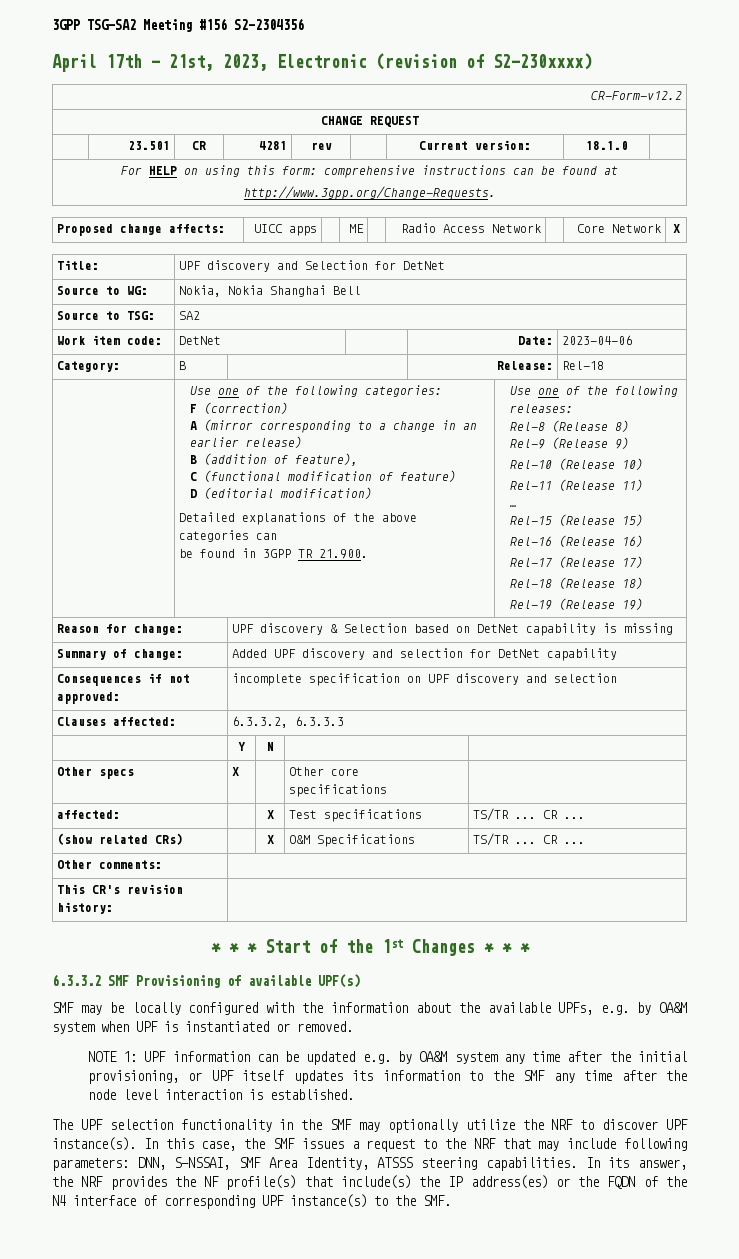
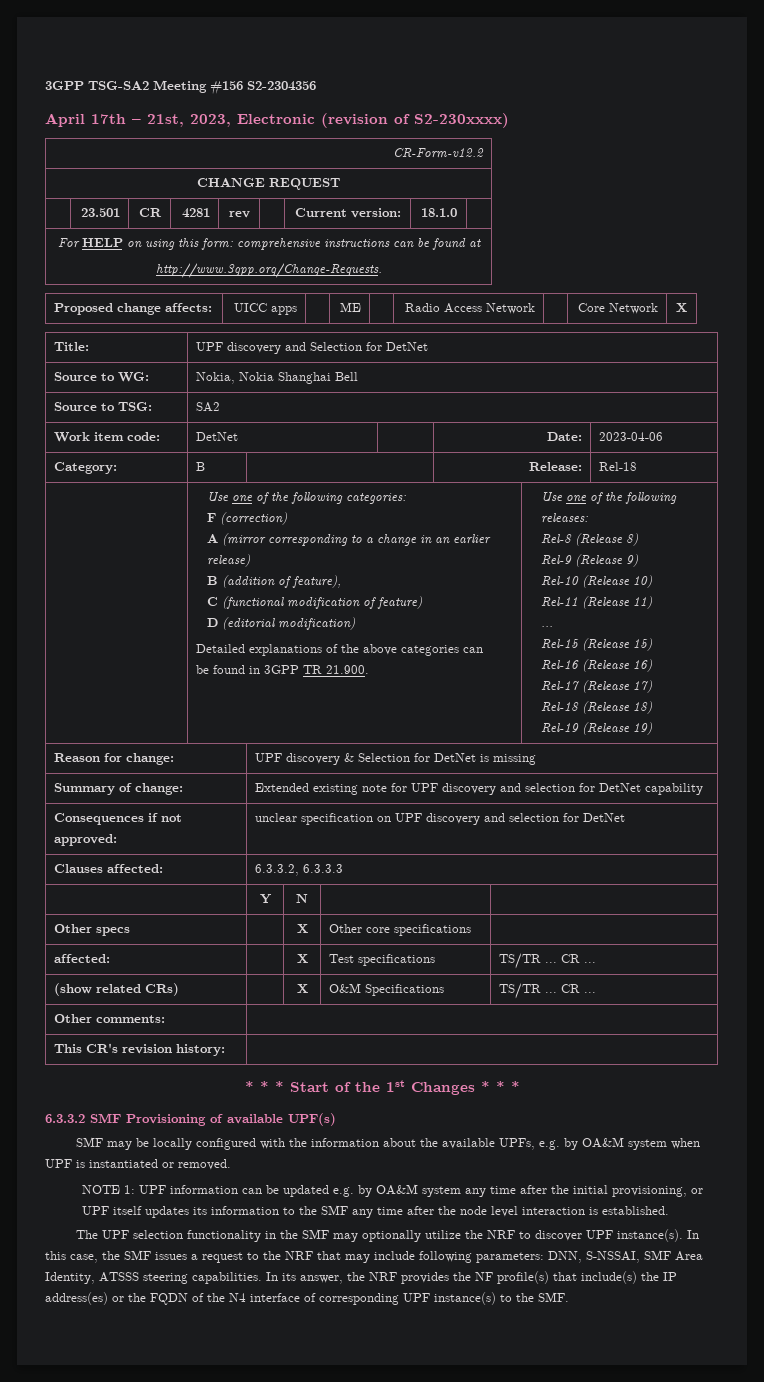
- Reason for change: | UPF discovery & Selection based on DetNet capability is missing
+ Reason for change: | UPF discovery & Selection for DetNet is missing
- Summary of change: | Added UPF discovery and selection for DetNet capability
+ Summary of change: | Extended existing note for UPF discovery and selection for DetNet capability
- Consequences if not approved: | incomplete specification on UPF discovery and selection
+ Consequences if not approved: | unclear specification on UPF discovery and selection for DetNet
- Other specs | X | | Other core specifications |
+ Other specs | | X | Other core specifications |

